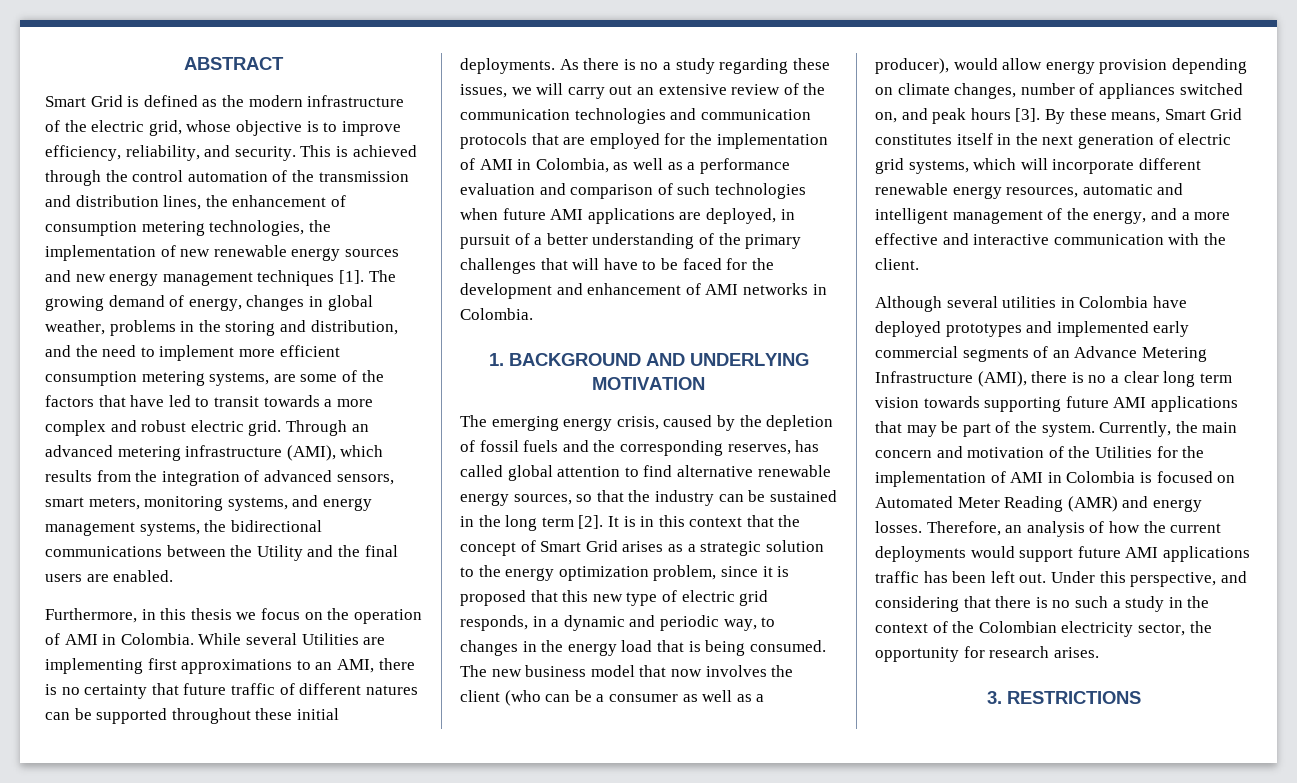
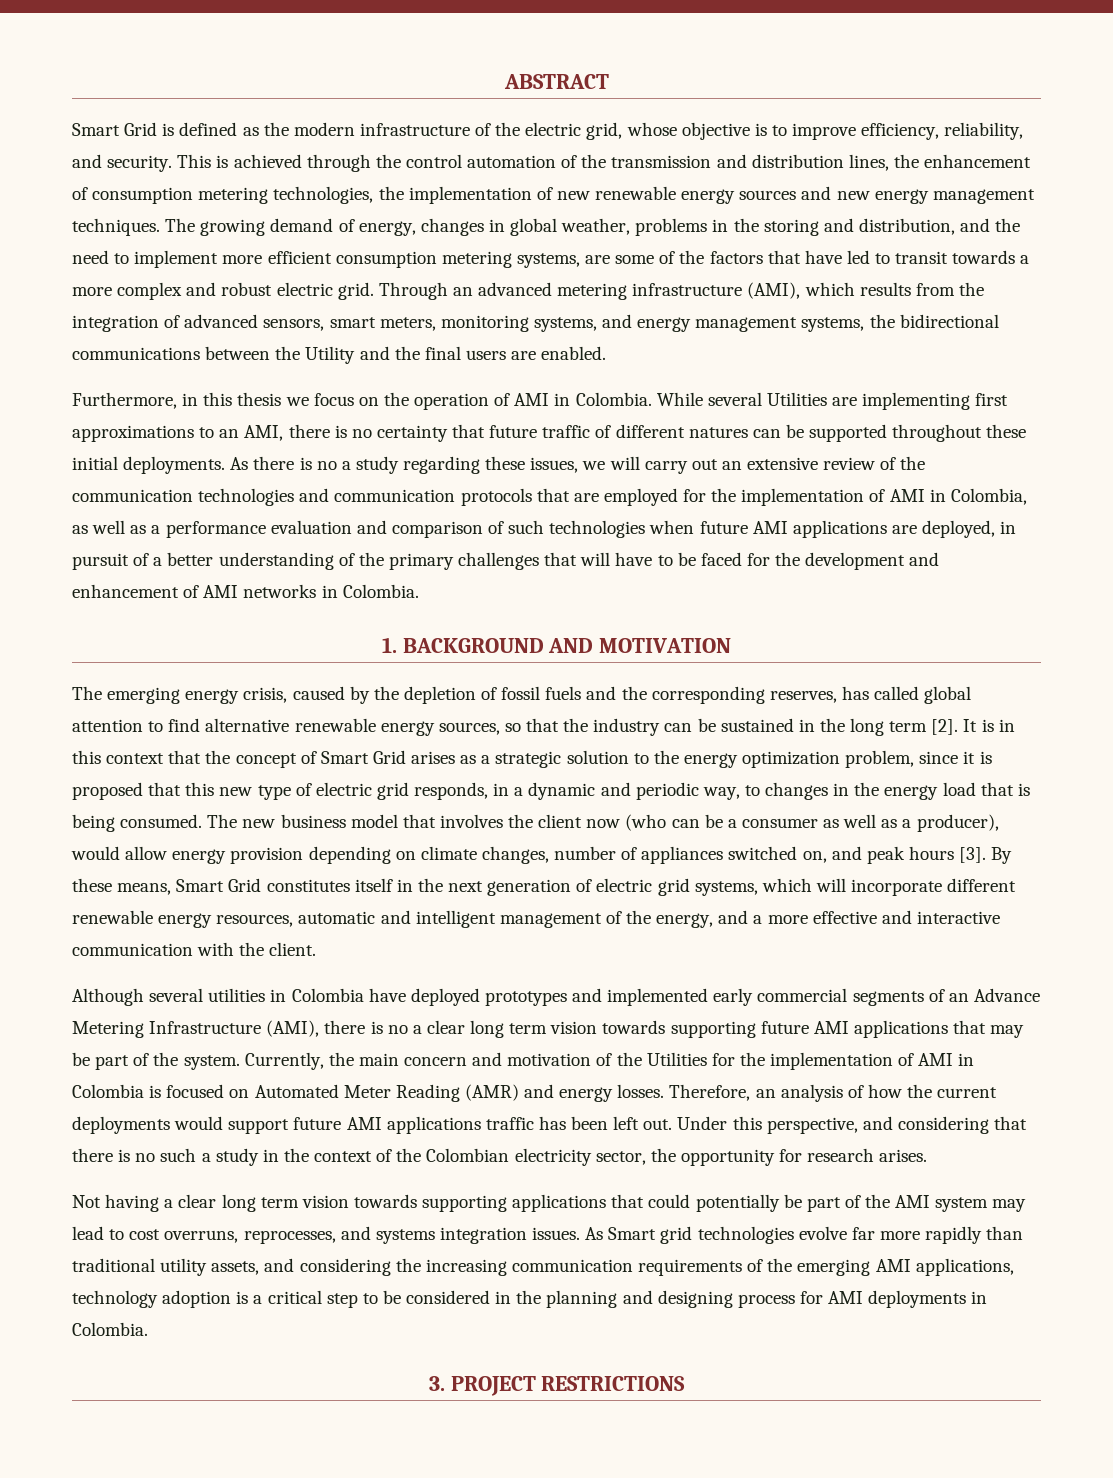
- This is achieved through the control automation of the transmission and distribution lines, the enhancement of consumption metering technologies, the implementation of new renewable energy sources and new energy management techniques [1].
+ This is achieved through the control automation of the transmission and distribution lines, the enhancement of consumption metering technologies, the implementation of new renewable energy sources and new energy management techniques.
- 1. BACKGROUND AND UNDERLYING MOTIVATION
+ 1. BACKGROUND AND MOTIVATION
- The new business model that now involves the client (who can be a consumer as well as a producer), would allow energy provision depending on climate changes, number of appliances switched on, and peak hours [3].
+ The new business model that involves the client now (who can be a consumer as well as a producer), would allow energy provision depending on climate changes, number of appliances switched on, and peak hours [3].
+ Not having a clear long term vision towards supporting applications that could potentially be part of the AMI system may lead to cost overruns, reprocesses, and systems integration issues. As Smart grid technologies evolve far more rapidly than traditional utility assets, and considering the increasing communication requirements of the emerging AMI applications, technology adoption is a critical step to be considered in the planning and designing process for AMI deployments in Colombia.
- 3. RESTRICTIONS
+ 3. PROJECT RESTRICTIONS

